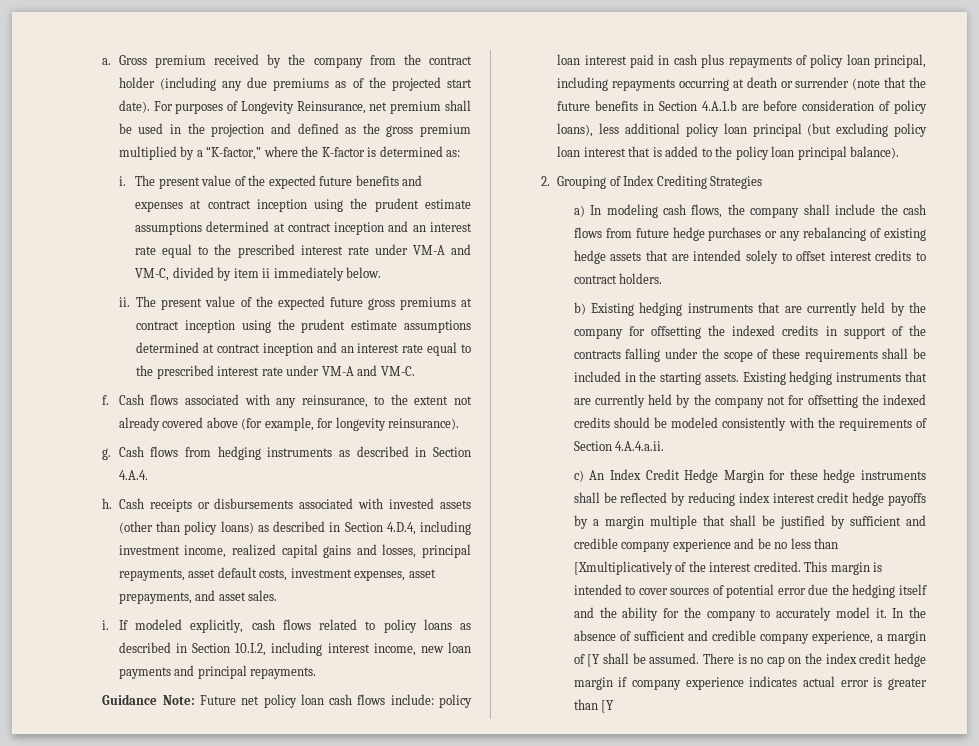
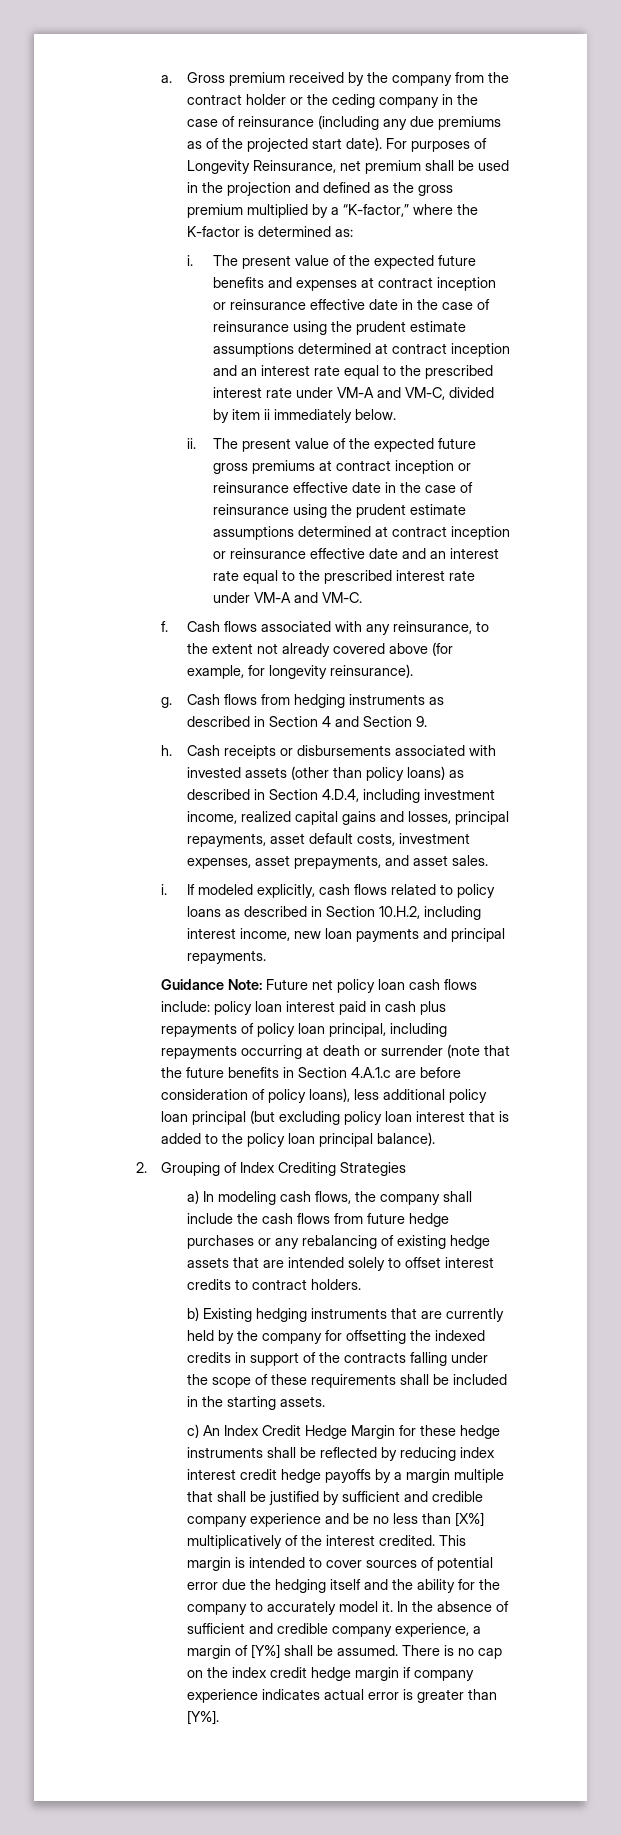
- Gross premium received by the company from the contract holder (including any due premiums as of the projected start date).
+ Gross premium received by the company from the contract holder or the ceding company in the case of reinsurance (including any due premiums as of the projected start date).
- The present value of the expected future benefits and expenses at contract inception using the prudent estimate assumptions determined at contract inception and an interest rate equal to the prescribed interest rate under VM-A and VM-C, divided by item ii immediately below.
+ The present value of the expected future benefits and expenses at contract inception or reinsurance effective date in the case of reinsurance using the prudent estimate assumptions determined at contract inception and an interest rate equal to the prescribed interest rate under VM-A and VM-C, divided by item ii immediately below.
- The present value of the expected future gross premiums at contract inception using the prudent estimate assumptions determined at contract inception and an interest rate equal to the prescribed interest rate under VM-A and VM-C.
+ The present value of the expected future gross premiums at contract inception or reinsurance effective date in the case of reinsurance using the prudent estimate assumptions determined at contract inception or reinsurance effective date and an interest rate equal to the prescribed interest rate under VM-A and VM-C.
- Cash flows from hedging instruments as described in Section 4.A.4.
+ Cash flows from hedging instruments as described in Section 4 and Section 9.
- If modeled explicitly, cash flows related to policy loans as described in Section 10.I.2, including interest income, new loan payments and principal repayments.
+ If modeled explicitly, cash flows related to policy loans as described in Section 10.H.2, including interest income, new loan payments and principal repayments.
- Guidance Note: Future net policy loan cash flows include: policy loan interest paid in cash plus repayments of policy loan principal, including repayments occurring at death or surrender (note that the future benefits in Section 4.A.1.b are before consideration of policy loans), less additional policy loan principal (but excluding policy loan interest that is added to the policy loan principal balance).
+ Guidance Note: Future net policy loan cash flows include: policy loan interest paid in cash plus repayments of policy loan principal, including repayments occurring at death or surrender (note that the future benefits in Section 4.A.1.c are before consideration of policy loans), less additional policy loan principal (but excluding policy loan interest that is added to the policy loan principal balance).
- Existing hedging instruments that are currently held by the company not for offsetting the indexed credits should be modeled consistently with the requirements of Section 4.A.4.a.ii.
- c) An Index Credit Hedge Margin for these hedge instruments shall be reflected by reducing index interest credit hedge payoffs by a margin multiple that shall be justified by sufficient and credible company experience and be no less than [Xmultiplicatively of the interest credited.
+ c) An Index Credit Hedge Margin for these hedge instruments shall be reflected by reducing index interest credit hedge payoffs by a margin multiple that shall be justified by sufficient and credible company experience and be no less than [X%] multiplicatively of the interest credited.
- In the absence of sufficient and credible company experience, a margin of [Y shall be assumed.
+ In the absence of sufficient and credible company experience, a margin of [Y%] shall be assumed.
- There is no cap on the index credit hedge margin if company experience indicates actual error is greater than [Y
+ There is no cap on the index credit hedge margin if company experience indicates actual error is greater than [Y%].

